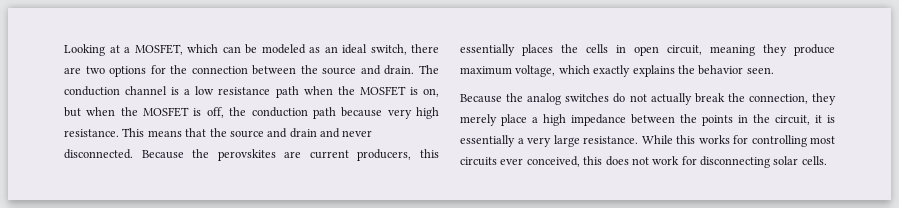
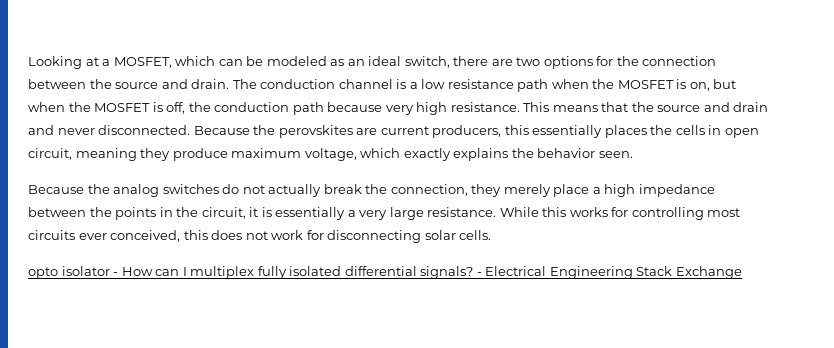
+ opto isolator - How can I multiplex fully isolated differential signals? - Electrical Engineering Stack Exchange

